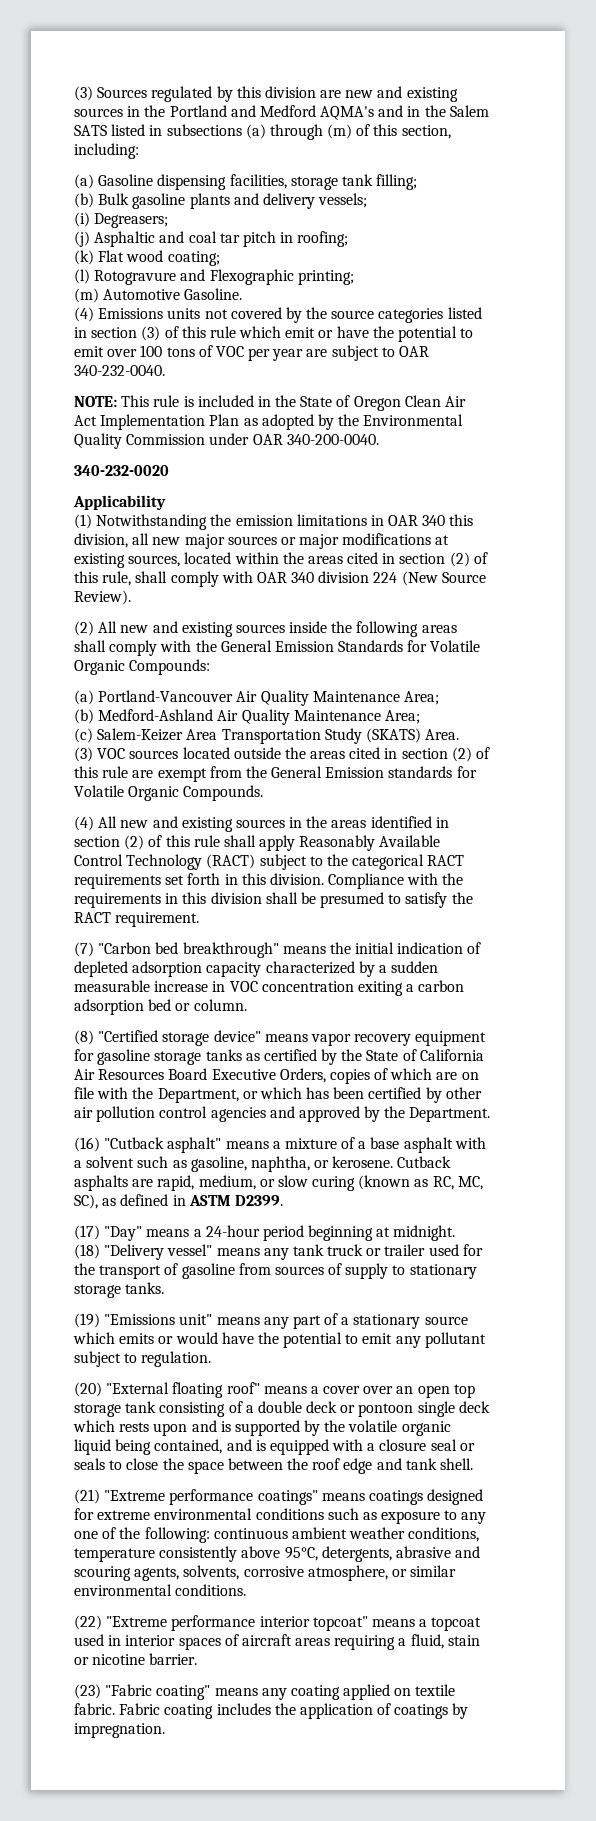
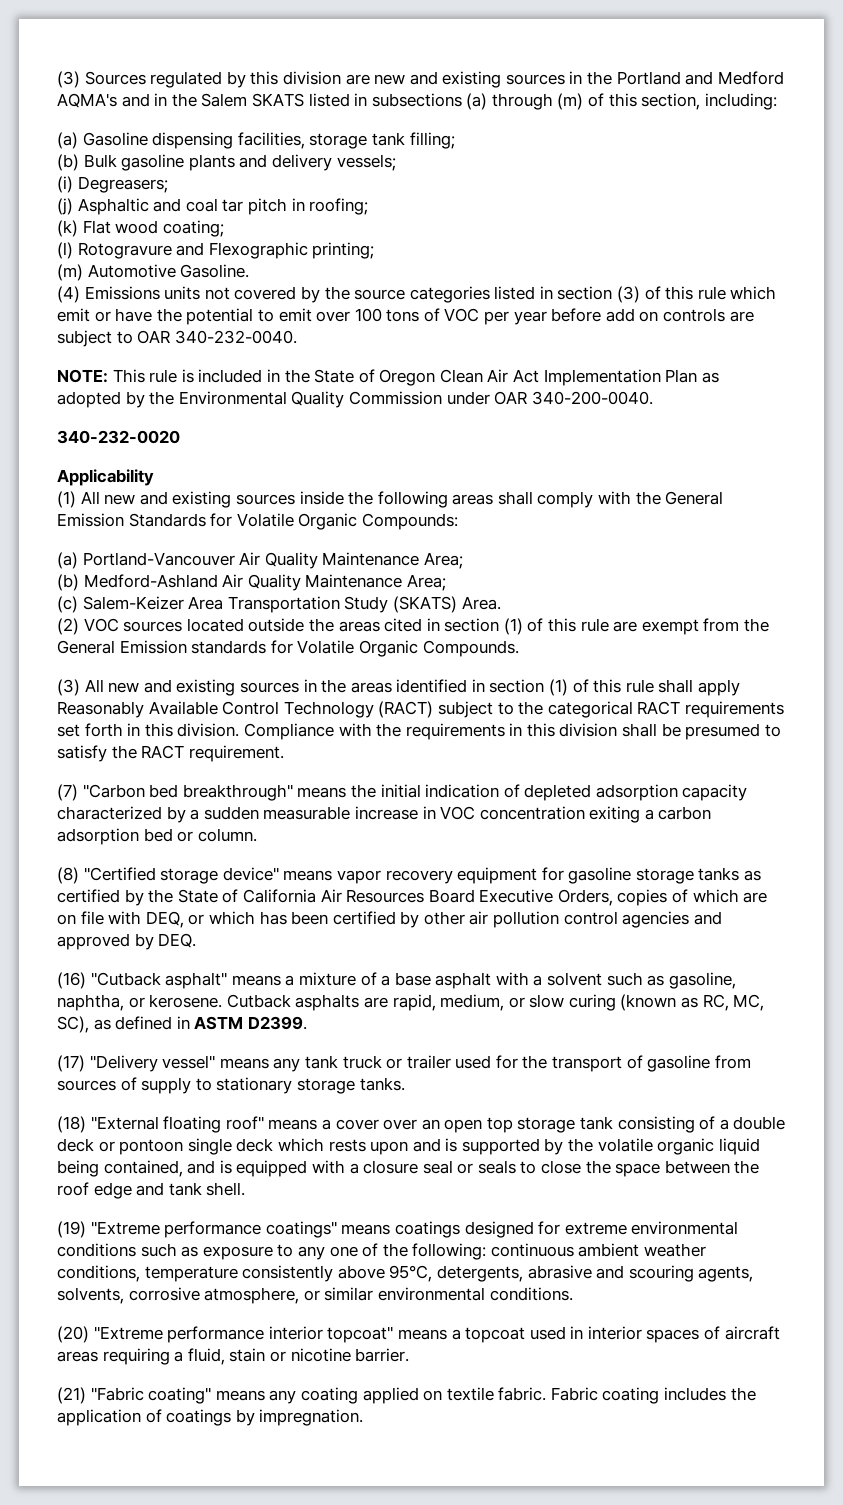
- (3) Sources regulated by this division are new and existing sources in the Portland and Medford AQMA's and in the Salem SATS listed in subsections (a) through (m) of this section, including:
+ (3) Sources regulated by this division are new and existing sources in the Portland and Medford AQMA's and in the Salem SKATS listed in subsections (a) through (m) of this section, including:
- (4) Emissions units not covered by the source categories listed in section (3) of this rule which emit or have the potential to emit over 100 tons of VOC per year are subject to OAR 340-232-0040.
+ (4) Emissions units not covered by the source categories listed in section (3) of this rule which emit or have the potential to emit over 100 tons of VOC per year before add on controls are subject to OAR 340-232-0040.
- (1) Notwithstanding the emission limitations in OAR 340 this division, all new major sources or major modifications at existing sources, located within the areas cited in section (2) of this rule, shall comply with OAR 340 division 224 (New Source Review).
- (2) All new and existing sources inside the following areas shall comply with the General Emission Standards for Volatile Organic Compounds:
+ (1) All new and existing sources inside the following areas shall comply with the General Emission Standards for Volatile Organic Compounds:
- (3) VOC sources located outside the areas cited in section (2) of this rule are exempt from the General Emission standards for Volatile Organic Compounds.
+ (2) VOC sources located outside the areas cited in section (1) of this rule are exempt from the General Emission standards for Volatile Organic Compounds.
- (4) All new and existing sources in the areas identified in section (2) of this rule shall apply Reasonably Available Control Technology (RACT) subject to the categorical RACT requirements set forth in this division.
+ (3) All new and existing sources in the areas identified in section (1) of this rule shall apply Reasonably Available Control Technology (RACT) subject to the categorical RACT requirements set forth in this division.
- (8) "Certified storage device" means vapor recovery equipment for gasoline storage tanks as certified by the State of California Air Resources Board Executive Orders, copies of which are on file with the Department, or which has been certified by other air pollution control agencies and approved by the Department.
+ (8) "Certified storage device" means vapor recovery equipment for gasoline storage tanks as certified by the State of California Air Resources Board Executive Orders, copies of which are on file with DEQ, or which has been certified by other air pollution control agencies and approved by DEQ.
- (17) "Day" means a 24-hour period beginning at midnight.
- (18) "Delivery vessel" means any tank truck or trailer used for the transport of gasoline from sources of supply to stationary storage tanks.
+ (17) "Delivery vessel" means any tank truck or trailer used for the transport of gasoline from sources of supply to stationary storage tanks.
- (19) "Emissions unit" means any part of a stationary source which emits or would have the potential to emit any pollutant subject to regulation.
- (20) "External floating roof" means a cover over an open top storage tank consisting of a double deck or pontoon single deck which rests upon and is supported by the volatile organic liquid being contained, and is equipped with a closure seal or seals to close the space between the roof edge and tank shell.
+ (18) "External floating roof" means a cover over an open top storage tank consisting of a double deck or pontoon single deck which rests upon and is supported by the volatile organic liquid being contained, and is equipped with a closure seal or seals to close the space between the roof edge and tank shell.
- (21) "Extreme performance coatings" means coatings designed for extreme environmental conditions such as exposure to any one of the following: continuous ambient weather conditions, temperature consistently above 95°C, detergents, abrasive and scouring agents, solvents, corrosive atmosphere, or similar environmental conditions.
+ (19) "Extreme performance coatings" means coatings designed for extreme environmental conditions such as exposure to any one of the following: continuous ambient weather conditions, temperature consistently above 95°C, detergents, abrasive and scouring agents, solvents, corrosive atmosphere, or similar environmental conditions.
- (22) "Extreme performance interior topcoat" means a topcoat used in interior spaces of aircraft areas requiring a fluid, stain or nicotine barrier.
+ (20) "Extreme performance interior topcoat" means a topcoat used in interior spaces of aircraft areas requiring a fluid, stain or nicotine barrier.
- (23) "Fabric coating" means any coating applied on textile fabric.
+ (21) "Fabric coating" means any coating applied on textile fabric.

